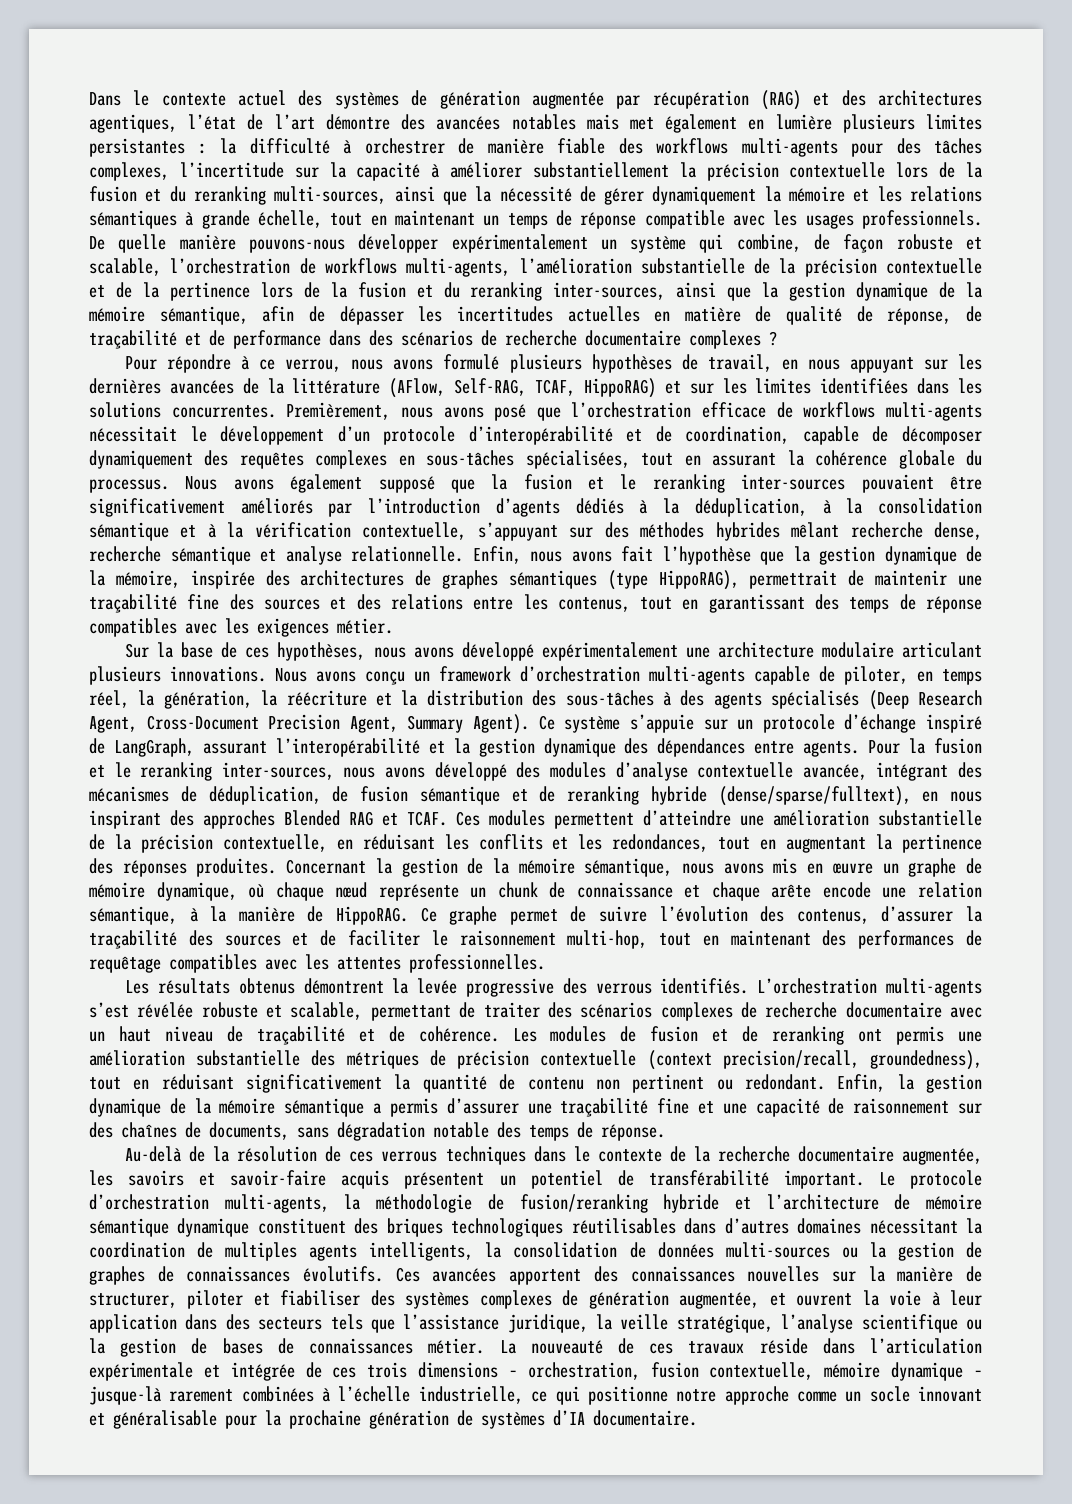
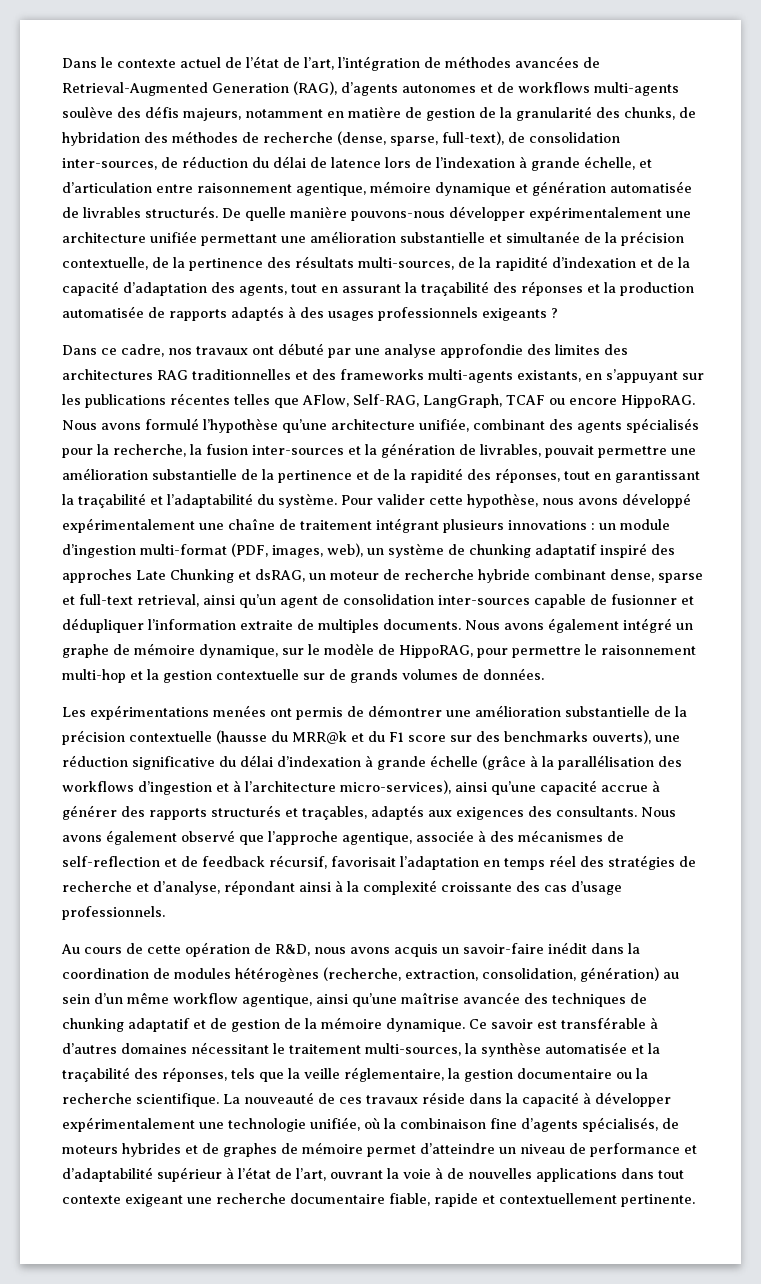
- Dans le contexte actuel des systèmes de génération augmentée par récupération (RAG) et des architectures agentiques, l’état de l’art démontre des avancées notables mais met également en lumière plusieurs limites persistantes : la difficulté à orchestrer de manière fiable des workflows multi-agents pour des tâches complexes, l’incertitude sur la capacité à améliorer substantiellement la précision contextuelle lors de la fusion et du reranking multi-sources, ainsi que la nécessité de gérer dynamiquement la mémoire et les relations sémantiques à grande échelle, tout en maintenant un temps de réponse compatible avec les usages professionnels.
+ Dans le contexte actuel de l’état de l’art, l’intégration de méthodes avancées de Retrieval-Augmented Generation (RAG), d’agents autonomes et de workflows multi-agents soulève des défis majeurs, notamment en matière de gestion de la granularité des chunks, de hybridation des méthodes de recherche (dense, sparse, full-text), de consolidation inter-sources, de réduction du délai de latence lors de l’indexation à grande échelle, et d’articulation entre raisonnement agentique, mémoire dynamique et génération automatisée de livrables structurés.
- De quelle manière pouvons-nous développer expérimentalement un système qui combine, de façon robuste et scalable, l’orchestration de workflows multi-agents, l’amélioration substantielle de la précision contextuelle et de la pertinence lors de la fusion et du reranking inter-sources, ainsi que la gestion dynamique de la mémoire sémantique, afin de dépasser les incertitudes actuelles en matière de qualité de réponse, de traçabilité et de performance dans des scénarios de recherche documentaire complexes ?
- Pour répondre à ce verrou, nous avons formulé plusieurs hypothèses de travail, en nous appuyant sur les dernières avancées de la littérature (AFlow, Self-RAG, TCAF, HippoRAG) et sur les limites identifiées dans les solutions concurrentes. Premièrement, nous avons posé que l’orchestration efficace de workflows multi-agents nécessitait le développement d’un protocole d’interopérabilité et de coordination, capable de décomposer dynamiquement des requêtes complexes en sous-tâches spécialisées, tout en assurant la cohérence globale du processus. Nous avons également supposé que la fusion et le reranking inter-sources pouvaient être significativement améliorés par l’introduction d’agents dédiés à la déduplication, à la consolidation sémantique et à la vérification contextuelle, s’appuyant sur des méthodes hybrides mêlant recherche dense, recherche sémantique et analyse relationnelle. Enfin, nous avons fait l’hypothèse que la gestion dynamique de la mémoire, inspirée des architectures de graphes sémantiques (type HippoRAG), permettrait de maintenir une traçabilité fine des sources et des relations entre les contenus, tout en garantissant des temps de réponse compatibles avec les exigences métier.
- Sur la base de ces hypothèses, nous avons développé expérimentalement une architecture modulaire articulant plusieurs innovations. Nous avons conçu un framework d’orchestration multi-agents capable de piloter, en temps réel, la génération, la réécriture et la distribution des sous-tâches à des agents spécialisés (Deep Research Agent, Cross-Document Precision Agent, Summary Agent). Ce système s’appuie sur un protocole d’échange inspiré de LangGraph, assurant l’interopérabilité et la gestion dynamique des dépendances entre agents. Pour la fusion et le reranking inter-sources, nous avons développé des modules d’analyse contextuelle avancée, intégrant des mécanismes de déduplication, de fusion sémantique et de reranking hybride (dense/sparse/fulltext), en nous inspirant des approches Blended RAG et TCAF. Ces modules permettent d’atteindre une amélioration substantielle de la précision contextuelle, en réduisant les conflits et les redondances, tout en augmentant la pertinence des réponses produites. Concernant la gestion de la mémoire sémantique, nous avons mis en œuvre un graphe de mémoire dynamique, où chaque nœud représente un chunk de connaissance et chaque arête encode une relation sémantique, à la manière de HippoRAG. Ce graphe permet de suivre l’évolution des contenus, d’assurer la traçabilité des sources et de faciliter le raisonnement multi-hop, tout en maintenant des performances de requêtage compatibles avec les attentes professionnelles.
- Les résultats obtenus démontrent la levée progressive des verrous identifiés. L’orchestration multi-agents s’est révélée robuste et scalable, permettant de traiter des scénarios complexes de recherche documentaire avec un haut niveau de traçabilité et de cohérence. Les modules de fusion et de reranking ont permis une amélioration substantielle des métriques de précision contextuelle (context precision/recall, groundedness), tout en réduisant significativement la quantité de contenu non pertinent ou redondant. Enfin, la gestion dynamique de la mémoire sémantique a permis d’assurer une traçabilité fine et une capacité de raisonnement sur des chaînes de documents, sans dégradation notable des temps de réponse.
- Au-delà de la résolution de ces verrous techniques dans le contexte de la recherche documentaire augmentée, les savoirs et savoir-faire acquis présentent un potentiel de transférabilité important. Le protocole d’orchestration multi-agents, la méthodologie de fusion/reranking hybride et l’architecture de mémoire sémantique dynamique constituent des briques technologiques réutilisables dans d’autres domaines nécessitant la coordination de multiples agents intelligents, la consolidation de données multi-sources ou la gestion de graphes de connaissances évolutifs. Ces avancées apportent des connaissances nouvelles sur la manière de structurer, piloter et fiabiliser des systèmes complexes de génération augmentée, et ouvrent la voie à leur application dans des secteurs tels que l’assistance juridique, la veille stratégique, l’analyse scientifique ou la gestion de bases de connaissances métier.
+ De quelle manière pouvons-nous développer expérimentalement une architecture unifiée permettant une amélioration substantielle et simultanée de la précision contextuelle, de la pertinence des résultats multi-sources, de la rapidité d’indexation et de la capacité d’adaptation des agents, tout en assurant la traçabilité des réponses et la production automatisée de rapports adaptés à des usages professionnels exigeants ?
+ Dans ce cadre, nos travaux ont débuté par une analyse approfondie des limites des architectures RAG traditionnelles et des frameworks multi-agents existants, en s’appuyant sur les publications récentes telles que AFlow, Self-RAG, LangGraph, TCAF ou encore HippoRAG. Nous avons formulé l’hypothèse qu’une architecture unifiée, combinant des agents spécialisés pour la recherche, la fusion inter-sources et la génération de livrables, pouvait permettre une amélioration substantielle de la pertinence et de la rapidité des réponses, tout en garantissant la traçabilité et l’adaptabilité du système. Pour valider cette hypothèse, nous avons développé expérimentalement une chaîne de traitement intégrant plusieurs innovations : un module d’ingestion multi-format (PDF, images, web), un système de chunking adaptatif inspiré des approches Late Chunking et dsRAG, un moteur de recherche hybride combinant dense, sparse et full-text retrieval, ainsi qu’un agent de consolidation inter-sources capable de fusionner et dédupliquer l’information extraite de multiples documents. Nous avons également intégré un graphe de mémoire dynamique, sur le modèle de HippoRAG, pour permettre le raisonnement multi-hop et la gestion contextuelle sur de grands volumes de données.
+ Les expérimentations menées ont permis de démontrer une amélioration substantielle de la précision contextuelle (hausse du MRR@k et du F1 score sur des benchmarks ouverts), une réduction significative du délai d’indexation à grande échelle (grâce à la parallélisation des workflows d’ingestion et à l’architecture micro-services), ainsi qu’une capacité accrue à générer des rapports structurés et traçables, adaptés aux exigences des consultants. Nous avons également observé que l’approche agentique, associée à des mécanismes de self-reflection et de feedback récursif, favorisait l’adaptation en temps réel des stratégies de recherche et d’analyse, répondant ainsi à la complexité croissante des cas d’usage professionnels.
+ Au cours de cette opération de R&D, nous avons acquis un savoir-faire inédit dans la coordination de modules hétérogènes (recherche, extraction, consolidation, génération) au sein d’un même workflow agentique, ainsi qu’une maîtrise avancée des techniques de chunking adaptatif et de gestion de la mémoire dynamique. Ce savoir est transférable à d’autres domaines nécessitant le traitement multi-sources, la synthèse automatisée et la traçabilité des réponses, tels que la veille réglementaire, la gestion documentaire ou la recherche scientifique.
- La nouveauté de ces travaux réside dans l’articulation expérimentale et intégrée de ces trois dimensions – orchestration, fusion contextuelle, mémoire dynamique – jusque-là rarement combinées à l’échelle industrielle, ce qui positionne notre approche comme un socle innovant et généralisable pour la prochaine génération de systèmes d’IA documentaire.
+ La nouveauté de ces travaux réside dans la capacité à développer expérimentalement une technologie unifiée, où la combinaison fine d’agents spécialisés, de moteurs hybrides et de graphes de mémoire permet d’atteindre un niveau de performance et d’adaptabilité supérieur à l’état de l’art, ouvrant la voie à de nouvelles applications dans tout contexte exigeant une recherche documentaire fiable, rapide et contextuellement pertinente.

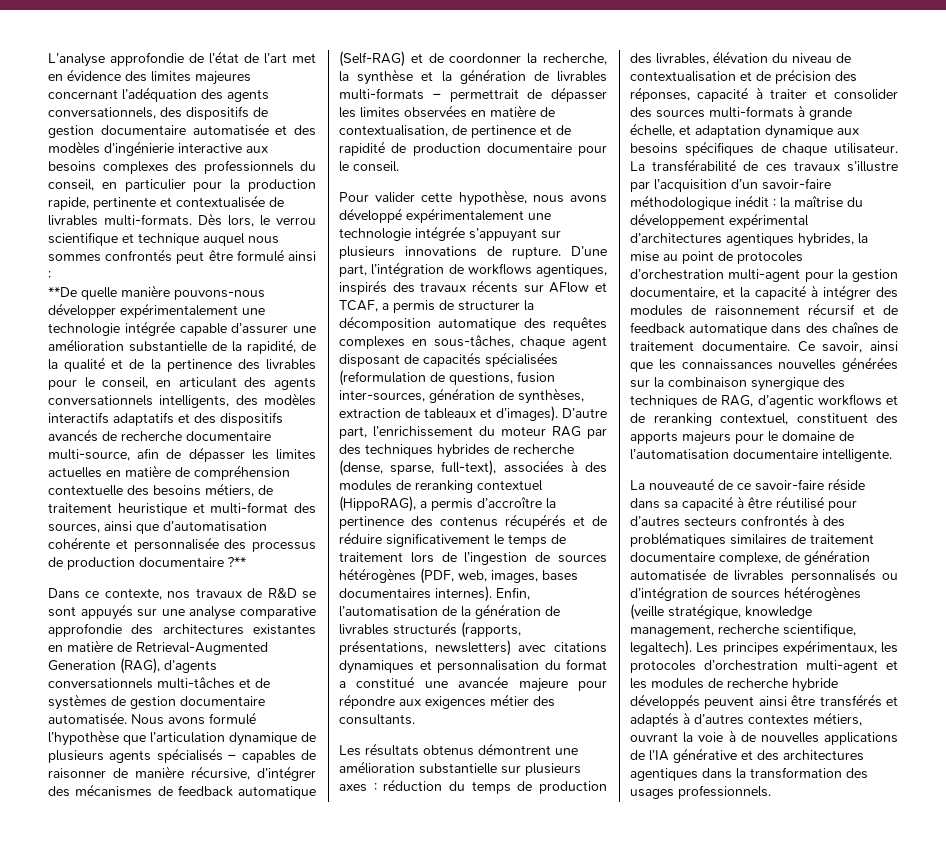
- Dans le contexte actuel de l’état de l’art, l’intégration de méthodes avancées de Retrieval-Augmented Generation (RAG), d’agents autonomes et de workflows multi-agents soulève des défis majeurs, notamment en matière de gestion de la granularité des chunks, de hybridation des méthodes de recherche (dense, sparse, full-text), de consolidation inter-sources, de réduction du délai de latence lors de l’indexation à grande échelle, et d’articulation entre raisonnement agentique, mémoire dynamique et génération automatisée de livrables structurés. De quelle manière pouvons-nous développer expérimentalement une architecture unifiée permettant une amélioration substantielle et simultanée de la précision contextuelle, de la pertinence des résultats multi-sources, de la rapidité d’indexation et de la capacité d’adaptation des agents, tout en assurant la traçabilité des réponses et la production automatisée de rapports adaptés à des usages professionnels exigeants ?
- Dans ce cadre, nos travaux ont débuté par une analyse approfondie des limites des architectures RAG traditionnelles et des frameworks multi-agents existants, en s’appuyant sur les publications récentes telles que AFlow, Self-RAG, LangGraph, TCAF ou encore HippoRAG. Nous avons formulé l’hypothèse qu’une architecture unifiée, combinant des agents spécialisés pour la recherche, la fusion inter-sources et la génération de livrables, pouvait permettre une amélioration substantielle de la pertinence et de la rapidité des réponses, tout en garantissant la traçabilité et l’adaptabilité du système. Pour valider cette hypothèse, nous avons développé expérimentalement une chaîne de traitement intégrant plusieurs innovations : un module d’ingestion multi-format (PDF, images, web), un système de chunking adaptatif inspiré des approches Late Chunking et dsRAG, un moteur de recherche hybride combinant dense, sparse et full-text retrieval, ainsi qu’un agent de consolidation inter-sources capable de fusionner et dédupliquer l’information extraite de multiples documents. Nous avons également intégré un graphe de mémoire dynamique, sur le modèle de HippoRAG, pour permettre le raisonnement multi-hop et la gestion contextuelle sur de grands volumes de données.
- Les expérimentations menées ont permis de démontrer une amélioration substantielle de la précision contextuelle (hausse du MRR@k et du F1 score sur des benchmarks ouverts), une réduction significative du délai d’indexation à grande échelle (grâce à la parallélisation des workflows d’ingestion et à l’architecture micro-services), ainsi qu’une capacité accrue à générer des rapports structurés et traçables, adaptés aux exigences des consultants. Nous avons également observé que l’approche agentique, associée à des mécanismes de self-reflection et de feedback récursif, favorisait l’adaptation en temps réel des stratégies de recherche et d’analyse, répondant ainsi à la complexité croissante des cas d’usage professionnels.
- Au cours de cette opération de R&D, nous avons acquis un savoir-faire inédit dans la coordination de modules hétérogènes (recherche, extraction, consolidation, génération) au sein d’un même workflow agentique, ainsi qu’une maîtrise avancée des techniques de chunking adaptatif et de gestion de la mémoire dynamique. Ce savoir est transférable à d’autres domaines nécessitant le traitement multi-sources, la synthèse automatisée et la traçabilité des réponses, tels que la veille réglementaire, la gestion documentaire ou la recherche scientifique. La nouveauté de ces travaux réside dans la capacité à développer expérimentalement une technologie unifiée, où la combinaison fine d’agents spécialisés, de moteurs hybrides et de graphes de mémoire permet d’atteindre un niveau de performance et d’adaptabilité supérieur à l’état de l’art, ouvrant la voie à de nouvelles applications dans tout contexte exigeant une recherche documentaire fiable, rapide et contextuellement pertinente.
+ L’analyse approfondie de l’état de l’art met en évidence des limites majeures concernant l’adéquation des agents conversationnels, des dispositifs de gestion documentaire automatisée et des modèles d’ingénierie interactive aux besoins complexes des professionnels du conseil, en particulier pour la production rapide, pertinente et contextualisée de livrables multi-formats. Dès lors, le verrou scientifique et technique auquel nous sommes confrontés peut être formulé ainsi :
+ **De quelle manière pouvons-nous développer expérimentalement une technologie intégrée capable d’assurer une amélioration substantielle de la rapidité, de la qualité et de la pertinence des livrables pour le conseil, en articulant des agents conversationnels intelligents, des modèles interactifs adaptatifs et des dispositifs avancés de recherche documentaire multi-source, afin de dépasser les limites actuelles en matière de compréhension contextuelle des besoins métiers, de traitement heuristique et multi-format des sources, ainsi que d’automatisation cohérente et personnalisée des processus de production documentaire ?**
+ Dans ce contexte, nos travaux de R&D se sont appuyés sur une analyse comparative approfondie des architectures existantes en matière de Retrieval-Augmented Generation (RAG), d’agents conversationnels multi-tâches et de systèmes de gestion documentaire automatisée. Nous avons formulé l’hypothèse que l’articulation dynamique de plusieurs agents spécialisés – capables de raisonner de manière récursive, d’intégrer des mécanismes de feedback automatique (Self-RAG) et de coordonner la recherche, la synthèse et la génération de livrables multi-formats – permettrait de dépasser les limites observées en matière de contextualisation, de pertinence et de rapidité de production documentaire pour le conseil.
+ Pour valider cette hypothèse, nous avons développé expérimentalement une technologie intégrée s’appuyant sur plusieurs innovations de rupture. D’une part, l’intégration de workflows agentiques, inspirés des travaux récents sur AFlow et TCAF, a permis de structurer la décomposition automatique des requêtes complexes en sous-tâches, chaque agent disposant de capacités spécialisées (reformulation de questions, fusion inter-sources, génération de synthèses, extraction de tableaux et d’images). D’autre part, l’enrichissement du moteur RAG par des techniques hybrides de recherche (dense, sparse, full-text), associées à des modules de reranking contextuel (HippoRAG), a permis d’accroître la pertinence des contenus récupérés et de réduire significativement le temps de traitement lors de l’ingestion de sources hétérogènes (PDF, web, images, bases documentaires internes). Enfin, l’automatisation de la génération de livrables structurés (rapports, présentations, newsletters) avec citations dynamiques et personnalisation du format a constitué une avancée majeure pour répondre aux exigences métier des consultants.
+ Les résultats obtenus démontrent une amélioration substantielle sur plusieurs axes : réduction du temps de production des livrables, élévation du niveau de contextualisation et de précision des réponses, capacité à traiter et consolider des sources multi-formats à grande échelle, et adaptation dynamique aux besoins spécifiques de chaque utilisateur. La transférabilité de ces travaux s’illustre par l’acquisition d’un savoir-faire méthodologique inédit : la maîtrise du développement expérimental d’architectures agentiques hybrides, la mise au point de protocoles d’orchestration multi-agent pour la gestion documentaire, et la capacité à intégrer des modules de raisonnement récursif et de feedback automatique dans des chaînes de traitement documentaire. Ce savoir, ainsi que les connaissances nouvelles générées sur la combinaison synergique des techniques de RAG, d’agentic workflows et de reranking contextuel, constituent des apports majeurs pour le domaine de l’automatisation documentaire intelligente.
+ La nouveauté de ce savoir-faire réside dans sa capacité à être réutilisé pour d’autres secteurs confrontés à des problématiques similaires de traitement documentaire complexe, de génération automatisée de livrables personnalisés ou d’intégration de sources hétérogènes (veille stratégique, knowledge management, recherche scientifique, legaltech). Les principes expérimentaux, les protocoles d’orchestration multi-agent et les modules de recherche hybride développés peuvent ainsi être transférés et adaptés à d’autres contextes métiers, ouvrant la voie à de nouvelles applications de l’IA générative et des architectures agentiques dans la transformation des usages professionnels.

